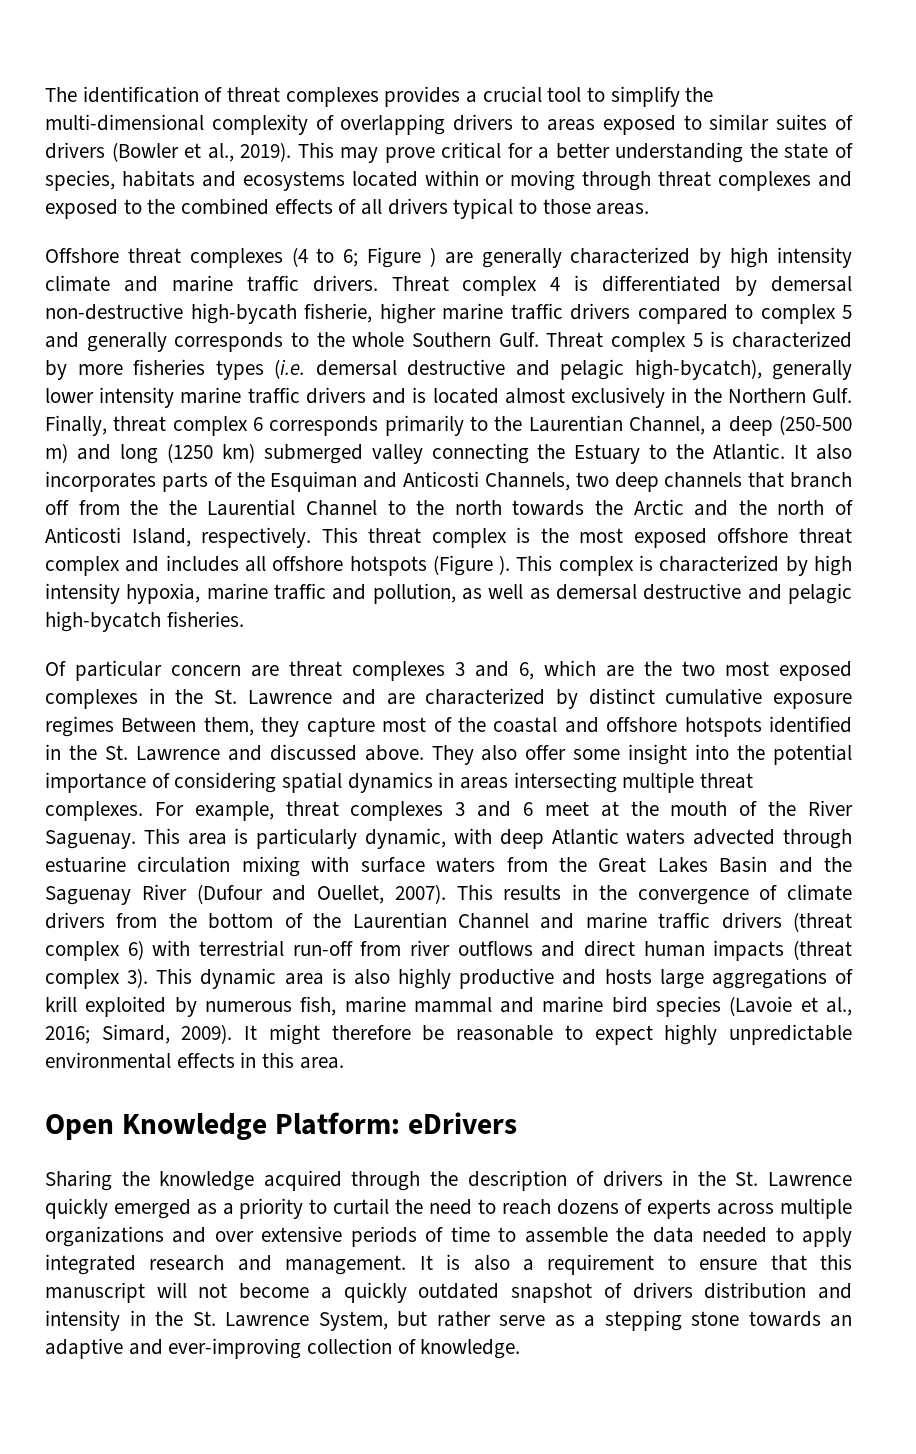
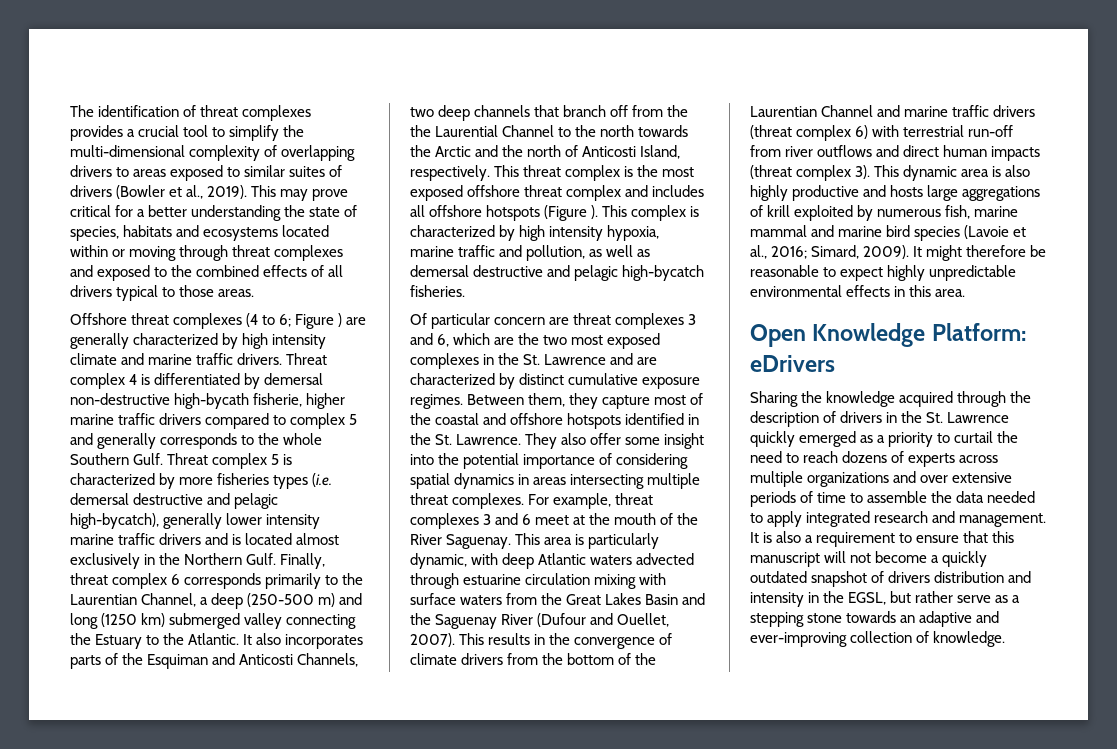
- Of particular concern are threat complexes 3 and 6, which are the two most exposed complexes in the St. Lawrence and are characterized by distinct cumulative exposure regimes Between them, they capture most of the coastal and offshore hotspots identified in the St. Lawrence and discussed above.
+ Of particular concern are threat complexes 3 and 6, which are the two most exposed complexes in the St. Lawrence and are characterized by distinct cumulative exposure regimes. Between them, they capture most of the coastal and offshore hotspots identified in the St. Lawrence.
- It is also a requirement to ensure that this manuscript will not become a quickly outdated snapshot of drivers distribution and intensity in the St. Lawrence System, but rather serve as a stepping stone towards an adaptive and ever-improving collection of knowledge.
+ It is also a requirement to ensure that this manuscript will not become a quickly outdated snapshot of drivers distribution and intensity in the EGSL, but rather serve as a stepping stone towards an adaptive and ever-improving collection of knowledge.

